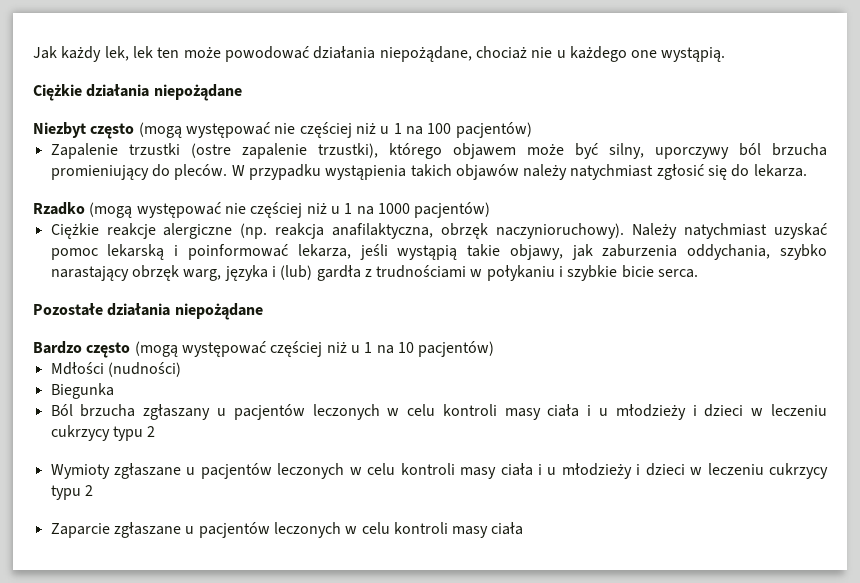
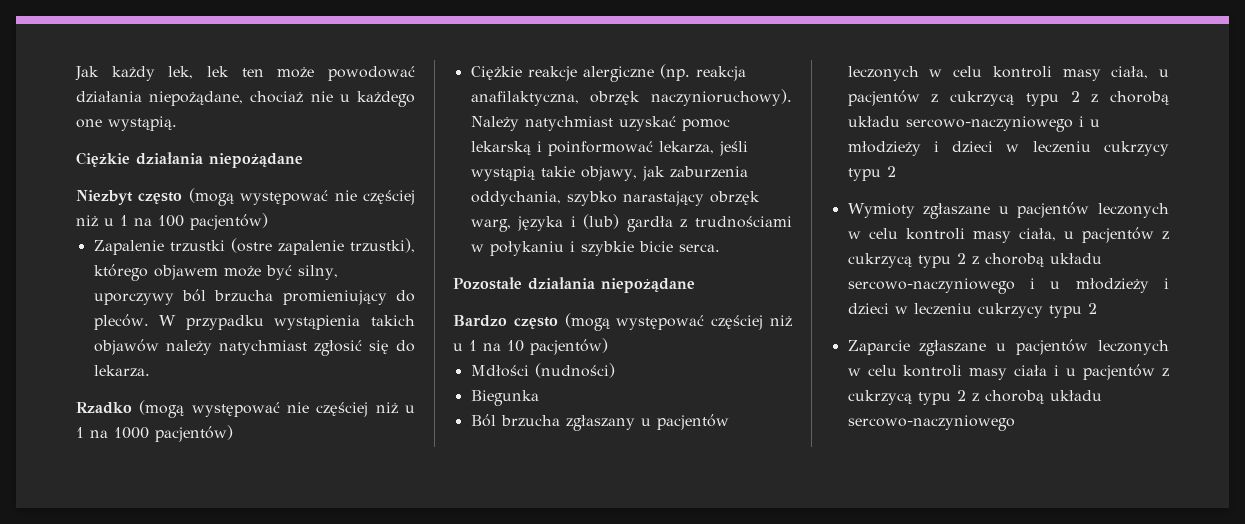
- Ból brzucha zgłaszany u pacjentów leczonych w celu kontroli masy ciała i u młodzieży i dzieci w leczeniu cukrzycy typu 2
+ Ból brzucha zgłaszany u pacjentów leczonych w celu kontroli masy ciała, u pacjentów z cukrzycą typu 2 z chorobą układu sercowo-naczyniowego i u młodzieży i dzieci w leczeniu cukrzycy typu 2
- Wymioty zgłaszane u pacjentów leczonych w celu kontroli masy ciała i u młodzieży i dzieci w leczeniu cukrzycy typu 2
+ Wymioty zgłaszane u pacjentów leczonych w celu kontroli masy ciała, u pacjentów z cukrzycą typu 2 z chorobą układu sercowo-naczyniowego i u młodzieży i dzieci w leczeniu cukrzycy typu 2
- Zaparcie zgłaszane u pacjentów leczonych w celu kontroli masy ciała
+ Zaparcie zgłaszane u pacjentów leczonych w celu kontroli masy ciała i u pacjentów z cukrzycą typu 2 z chorobą układu sercowo-naczyniowego

